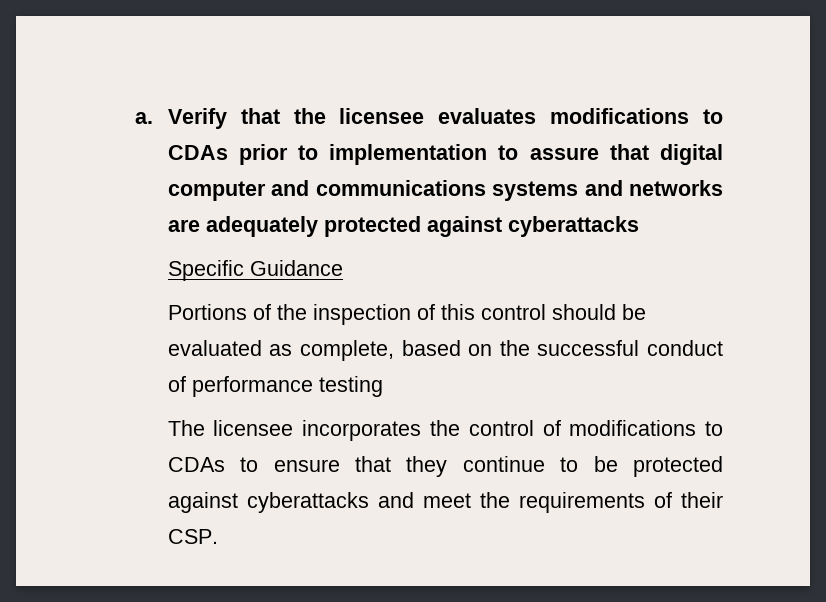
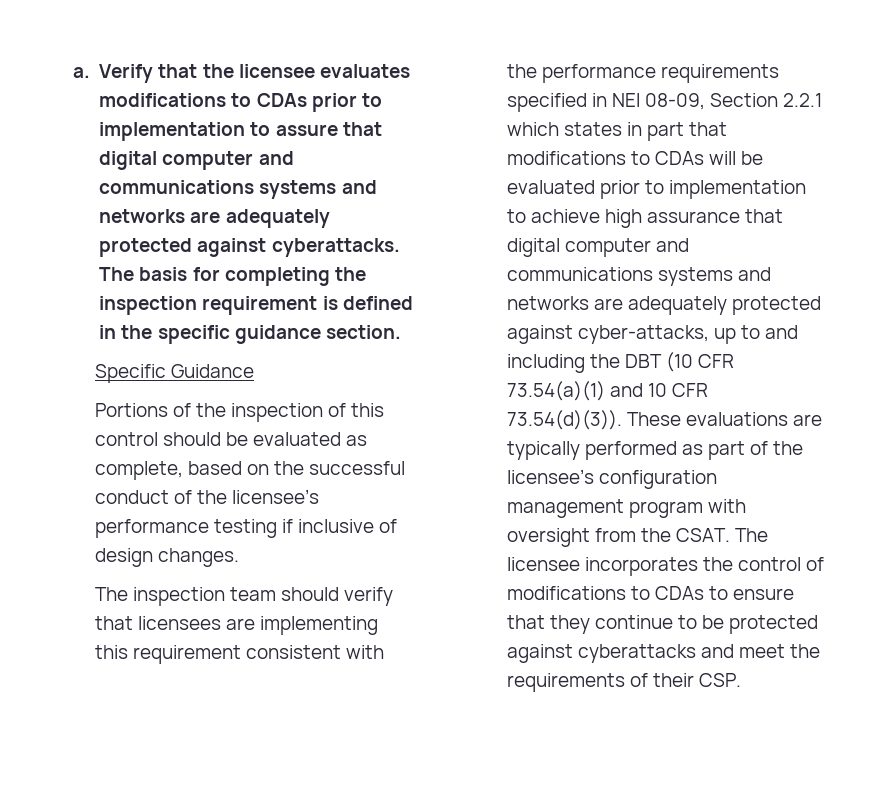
- Verify that the licensee evaluates modifications to CDAs prior to implementation to assure that digital computer and communications systems and networks are adequately protected against cyberattacks
+ Verify that the licensee evaluates modifications to CDAs prior to implementation to assure that digital computer and communications systems and networks are adequately protected against cyberattacks. The basis for completing the inspection requirement is defined in the specific guidance section.
- Portions of the inspection of this control should be evaluated as complete, based on the successful conduct of performance testing
- The licensee incorporates the control of modifications to CDAs to ensure that they continue to be protected against cyberattacks and meet the requirements of their CSP.
+ Portions of the inspection of this control should be evaluated as complete, based on the successful conduct of the licensee’s performance testing if inclusive of design changes.
+ The inspection team should verify that licensees are implementing this requirement consistent with the performance requirements specified in NEI 08-09, Section 2.2.1 which states in part that modifications to CDAs will be evaluated prior to implementation to achieve high assurance that digital computer and communications systems and networks are adequately protected against cyber-attacks, up to and including the DBT (10 CFR 73.54(a)(1) and 10 CFR 73.54(d)(3)). These evaluations are typically performed as part of the licensee’s configuration management program with oversight from the CSAT. The licensee incorporates the control of modifications to CDAs to ensure that they continue to be protected against cyberattacks and meet the requirements of their CSP.

